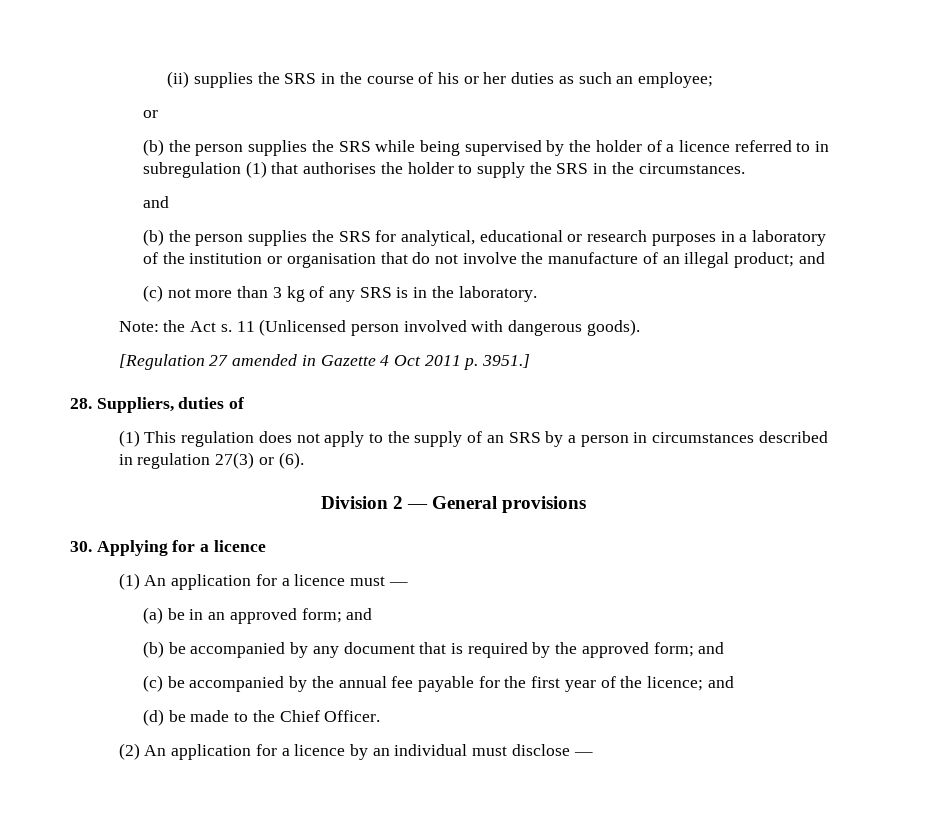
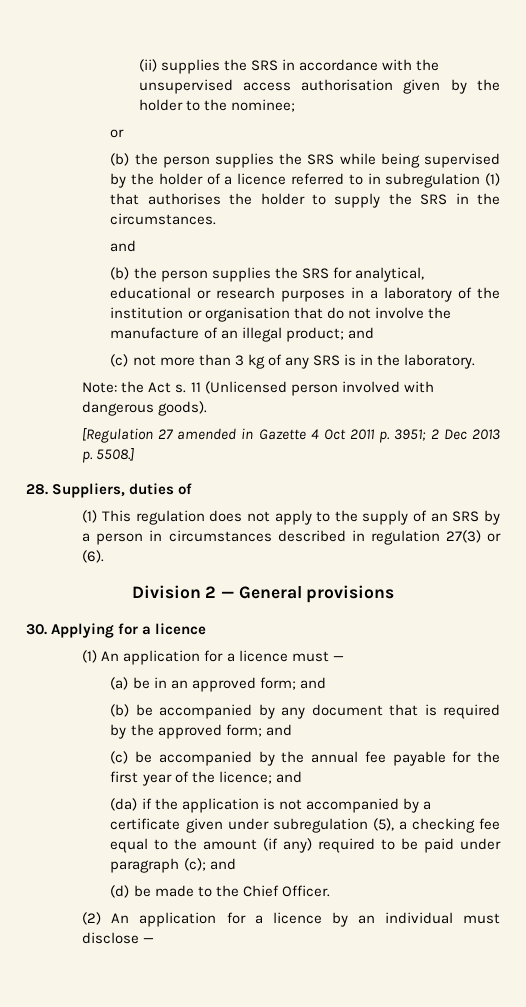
- (ii) supplies the SRS in the course of his or her duties as such an employee;
+ (ii) supplies the SRS in accordance with the unsupervised access authorisation given by the holder to the nominee;
- [Regulation 27 amended in Gazette 4 Oct 2011 p. 3951.]
+ [Regulation 27 amended in Gazette 4 Oct 2011 p. 3951; 2 Dec 2013 p. 5508.]
+ (da) if the application is not accompanied by a certificate given under subregulation (5), a checking fee equal to the amount (if any) required to be paid under paragraph (c); and

